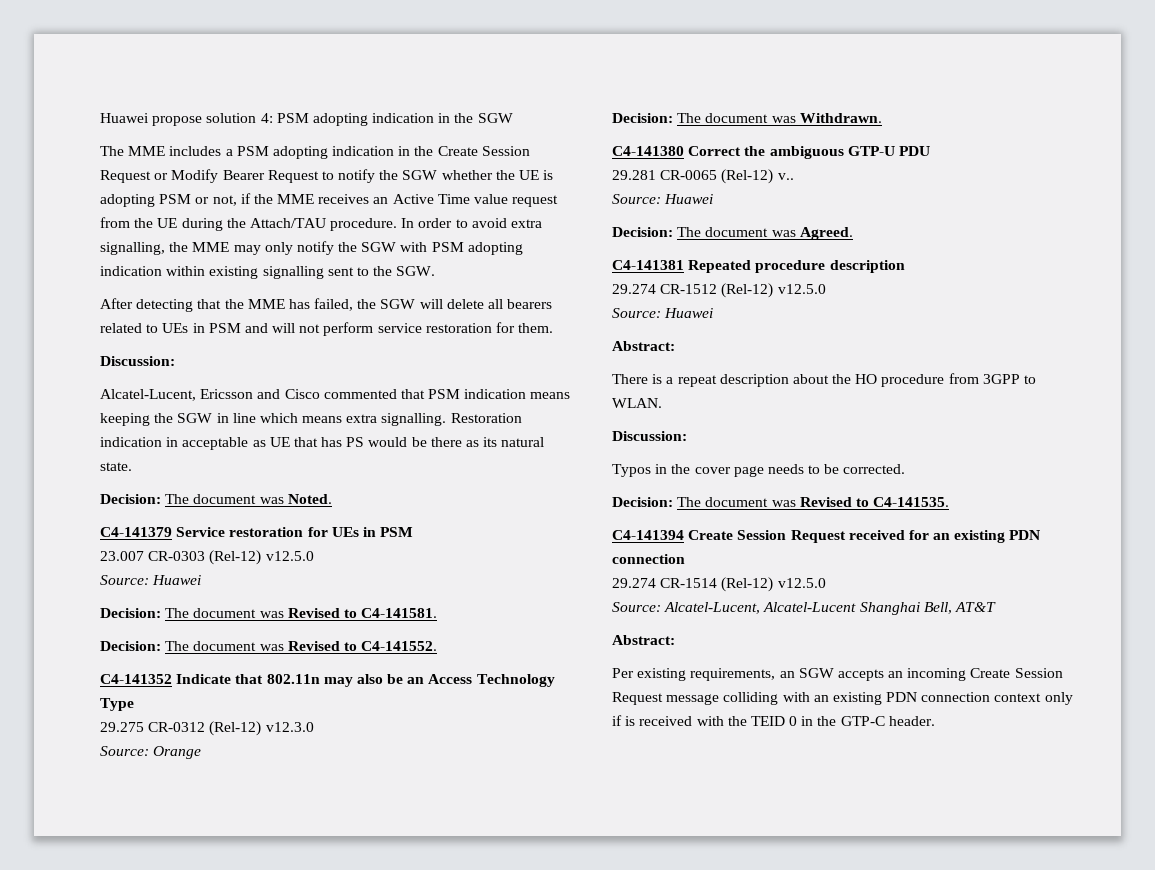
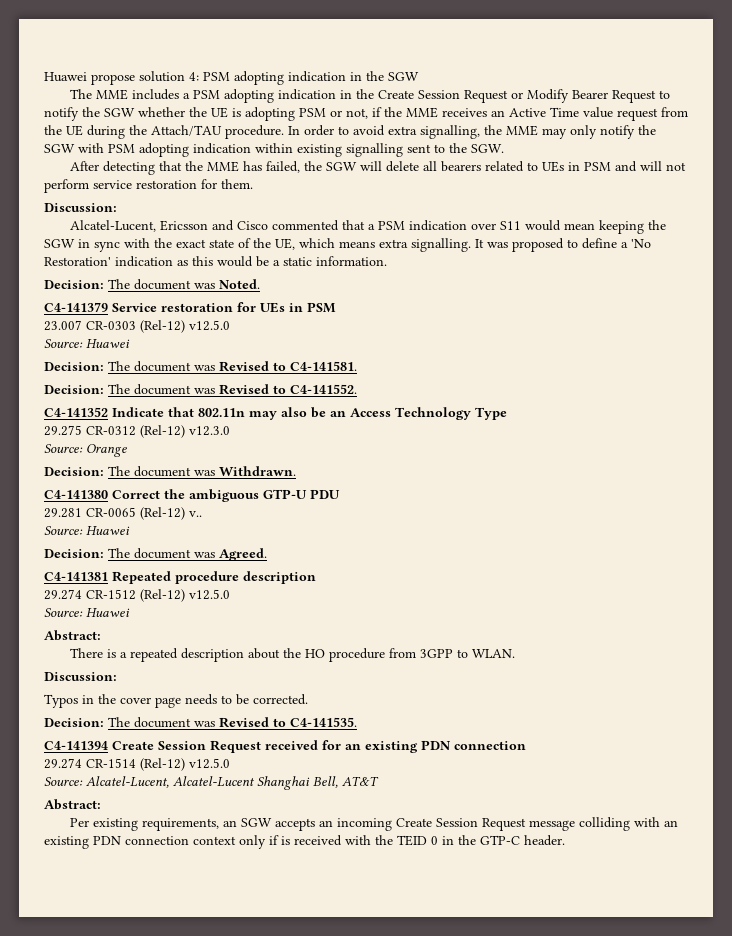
- Alcatel-Lucent, Ericsson and Cisco commented that PSM indication means keeping the SGW in line which means extra signalling. Restoration indication in acceptable as UE that has PS would be there as its natural state.
+ Alcatel-Lucent, Ericsson and Cisco commented that a PSM indication over S11 would mean keeping the SGW in sync with the exact state of the UE, which means extra signalling. It was proposed to define a 'No Restoration' indication as this would be a static information.
- There is a repeat description about the HO procedure from 3GPP to WLAN.
+ There is a repeated description about the HO procedure from 3GPP to WLAN.

